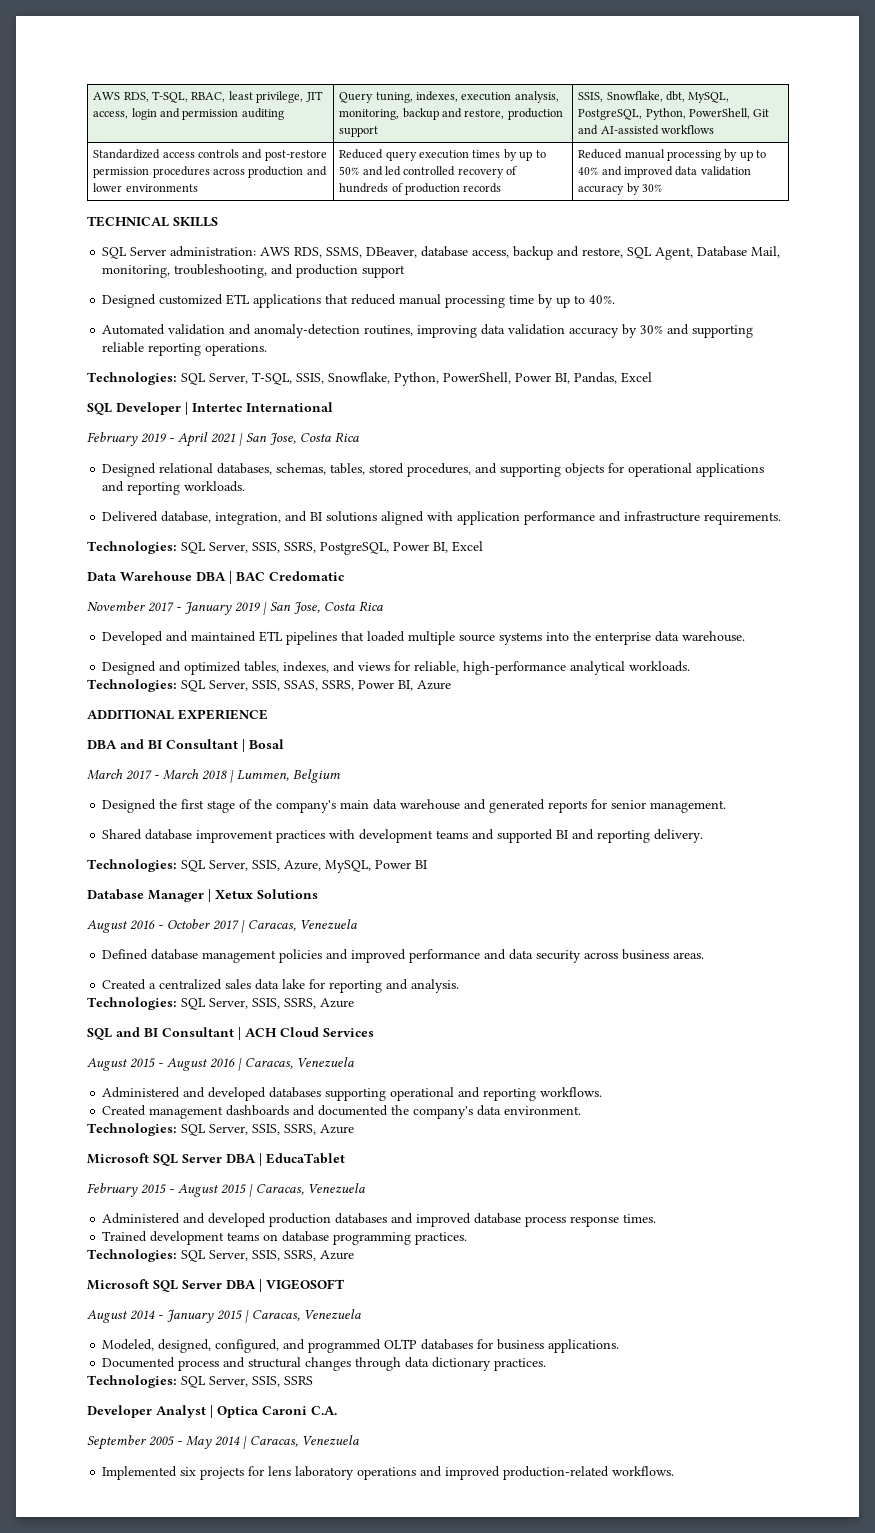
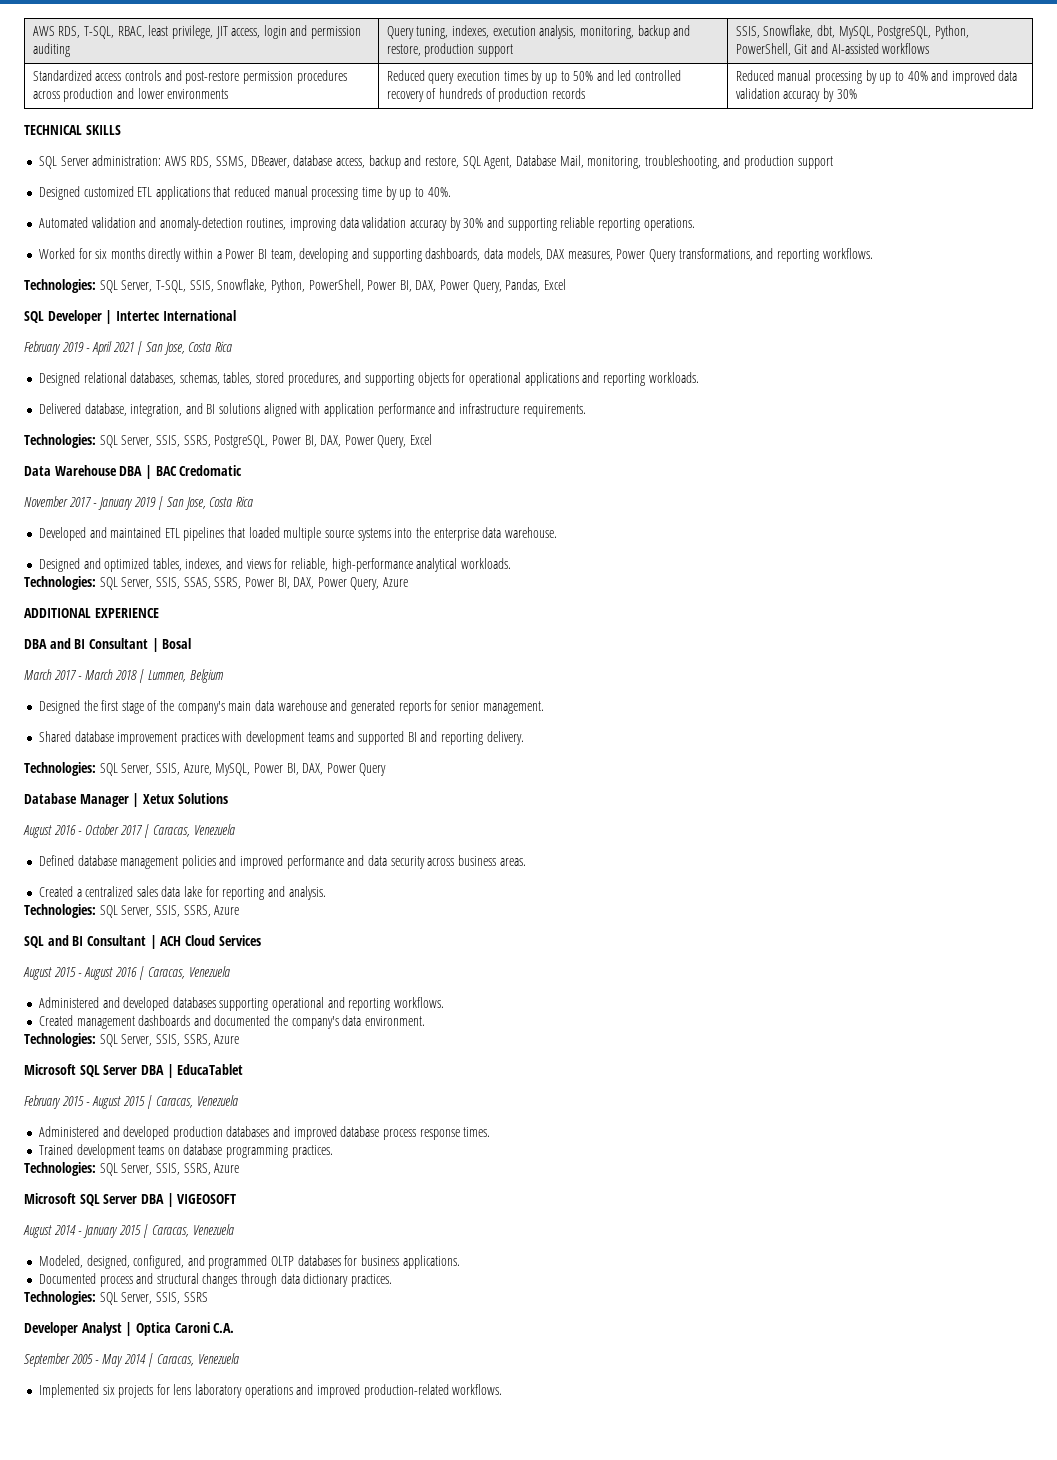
+ Worked for six months directly within a Power BI team, developing and supporting dashboards, data models, DAX measures, Power Query transformations, and reporting workflows.
- Technologies: SQL Server, T-SQL, SSIS, Snowflake, Python, PowerShell, Power BI, Pandas, Excel
+ Technologies: SQL Server, T-SQL, SSIS, Snowflake, Python, PowerShell, Power BI, DAX, Power Query, Pandas, Excel
- Technologies: SQL Server, SSIS, SSRS, PostgreSQL, Power BI, Excel
+ Technologies: SQL Server, SSIS, SSRS, PostgreSQL, Power BI, DAX, Power Query, Excel
- Technologies: SQL Server, SSIS, SSAS, SSRS, Power BI, Azure
+ Technologies: SQL Server, SSIS, SSAS, SSRS, Power BI, DAX, Power Query, Azure
- Technologies: SQL Server, SSIS, Azure, MySQL, Power BI
+ Technologies: SQL Server, SSIS, Azure, MySQL, Power BI, DAX, Power Query

